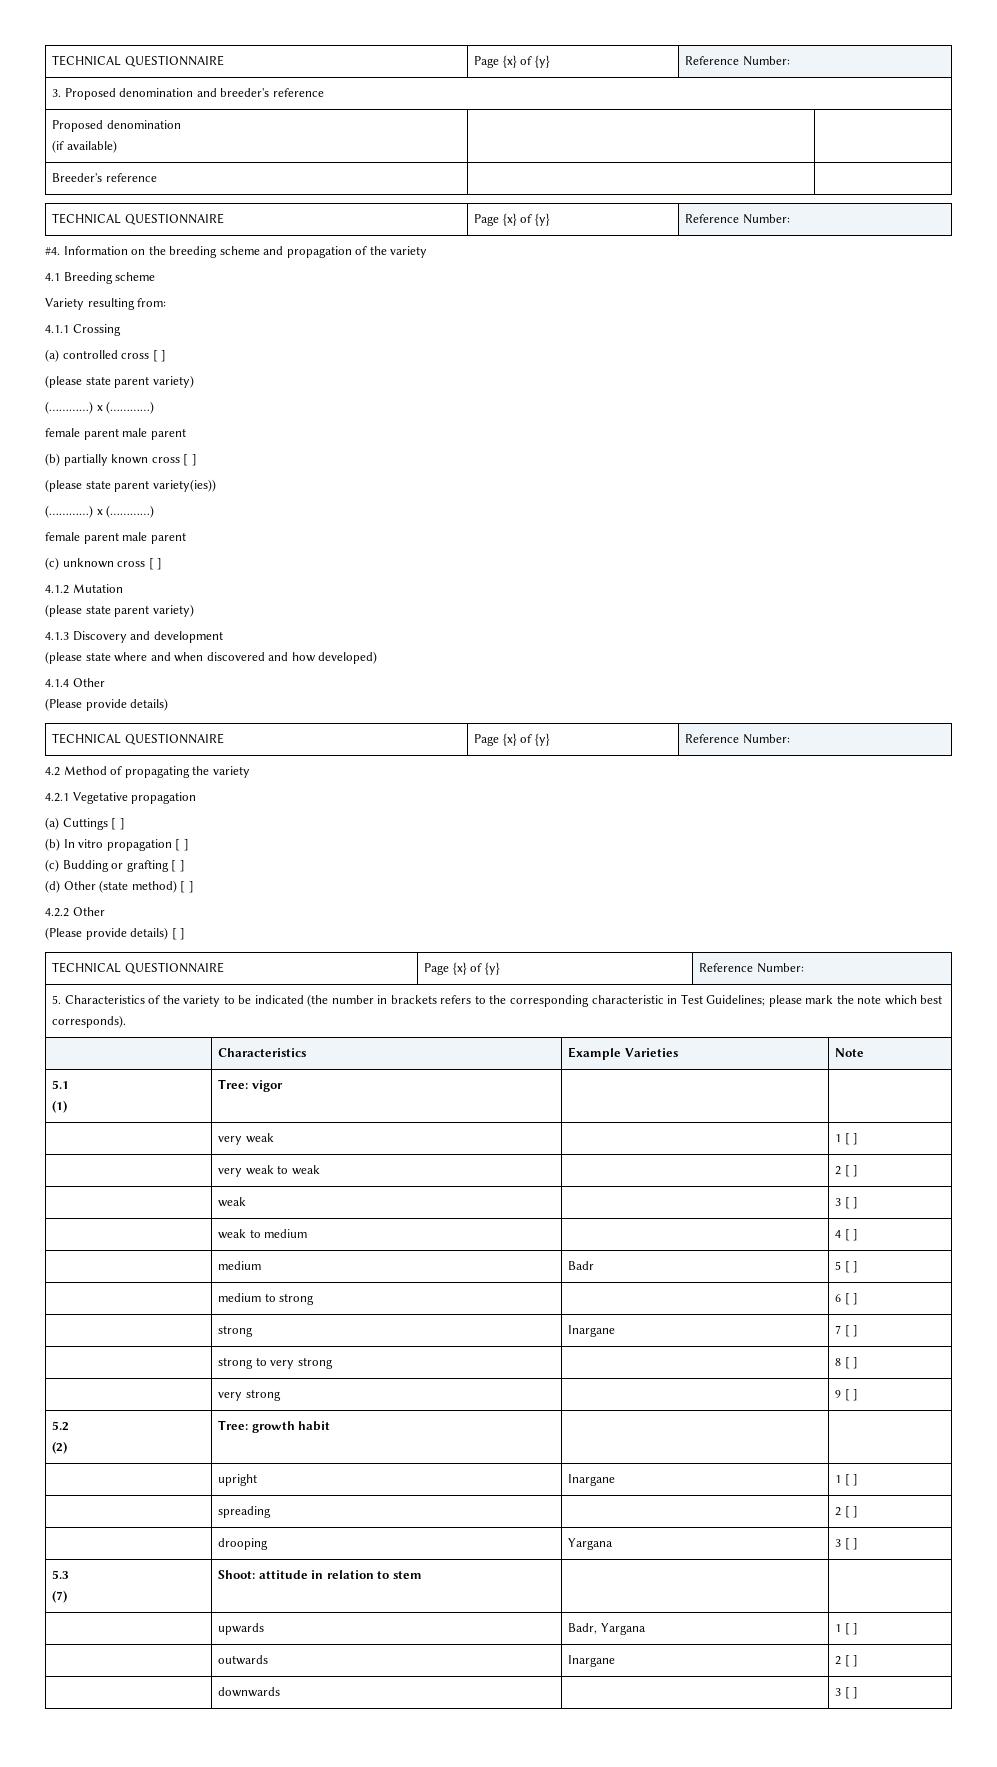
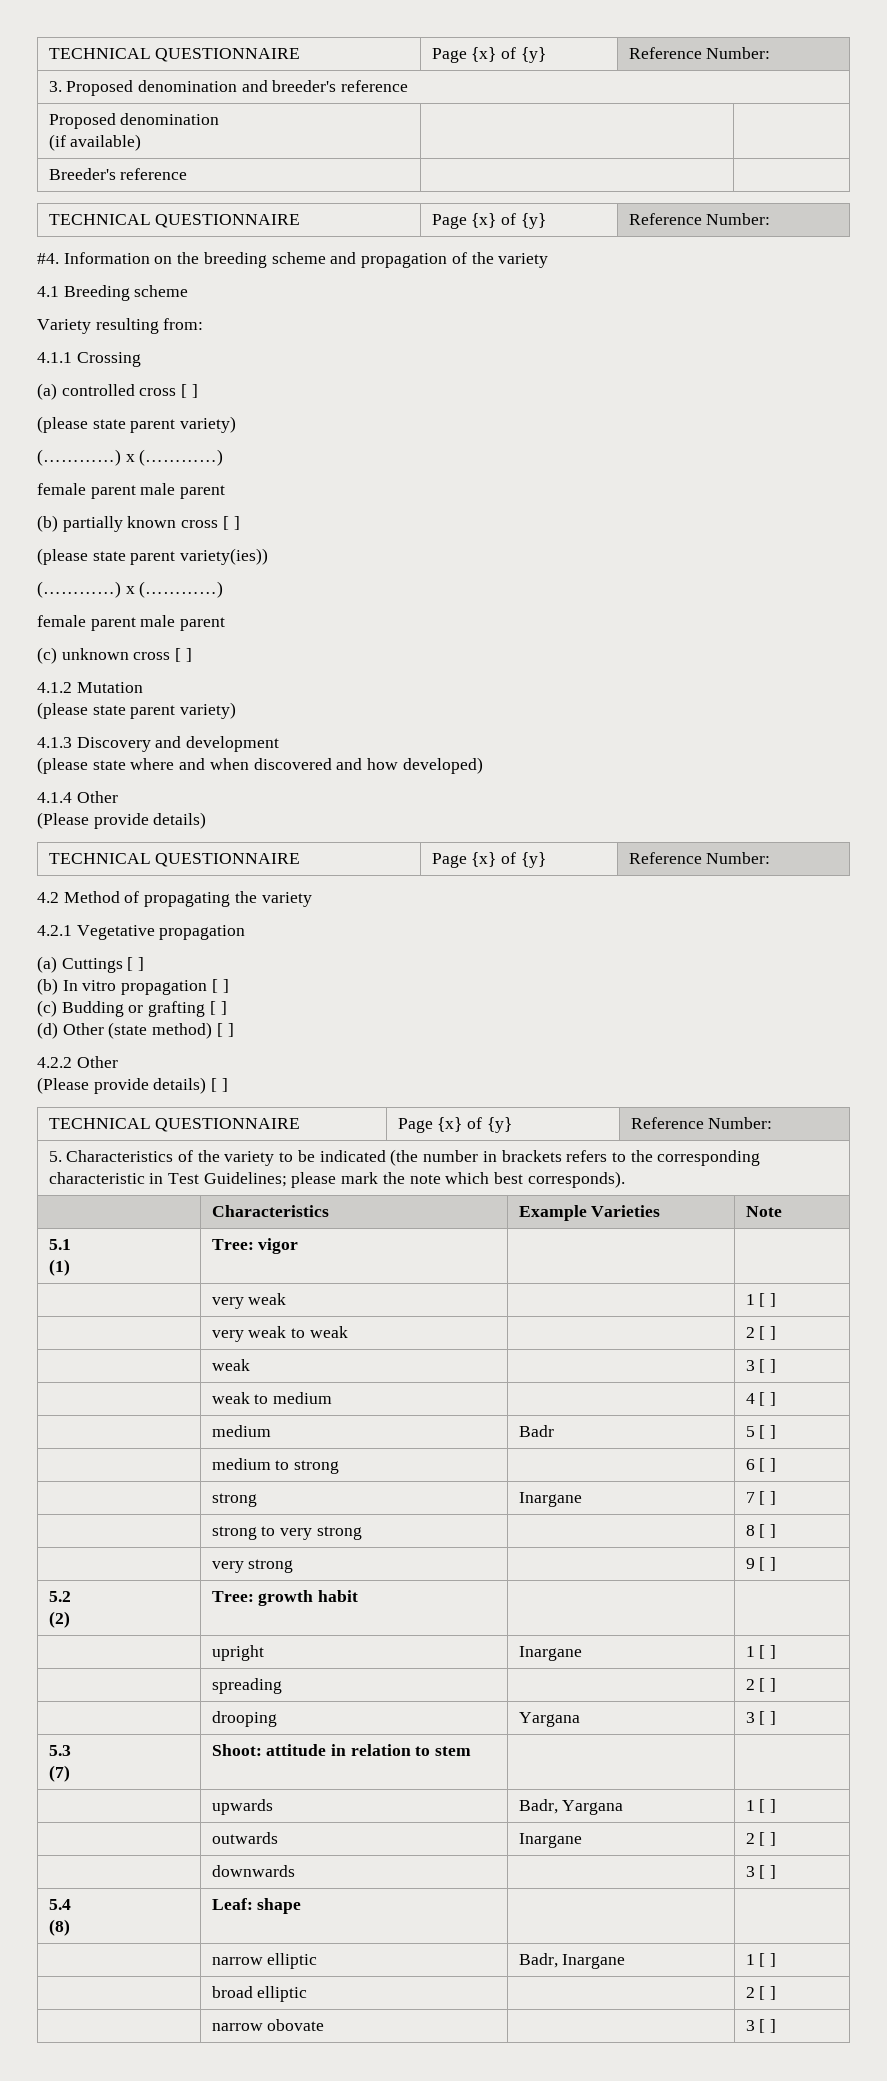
+ 5.4
+ (8) | Leaf: shape | |
+ | narrow elliptic | Badr, Inargane | 1 [ ]
+ | broad elliptic | | 2 [ ]
+ | narrow obovate | | 3 [ ]

